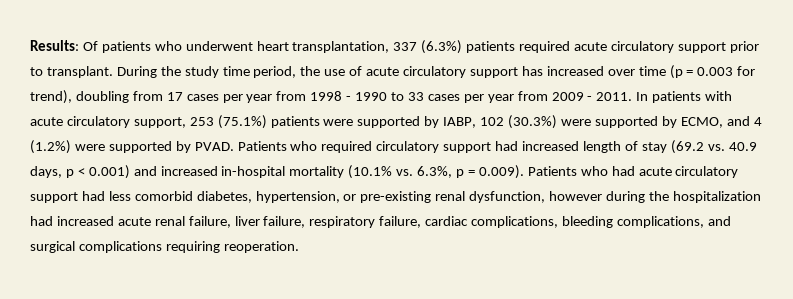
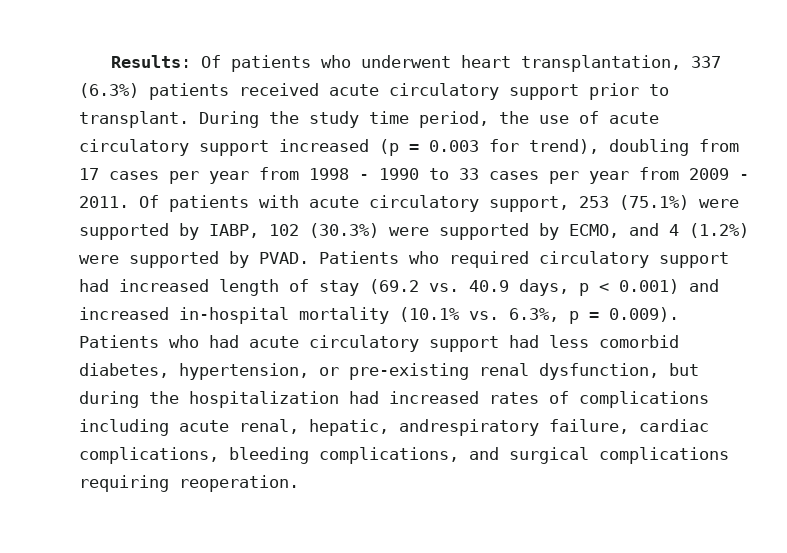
- Results: Of patients who underwent heart transplantation, 337 (6.3%) patients required acute circulatory support prior to transplant.
+ Results: Of patients who underwent heart transplantation, 337 (6.3%) patients received acute circulatory support prior to transplant.
- During the study time period, the use of acute circulatory support has increased over time (p = 0.003 for trend), doubling from 17 cases per year from 1998 - 1990 to 33 cases per year from 2009 - 2011.
+ During the study time period, the use of acute circulatory support increased (p = 0.003 for trend), doubling from 17 cases per year from 1998 - 1990 to 33 cases per year from 2009 - 2011.
- In patients with acute circulatory support, 253 (75.1%) patients were supported by IABP, 102 (30.3%) were supported by ECMO, and 4 (1.2%) were supported by PVAD.
+ Of patients with acute circulatory support, 253 (75.1%) were supported by IABP, 102 (30.3%) were supported by ECMO, and 4 (1.2%) were supported by PVAD.
- Patients who required circulatory support had increased length of stay (69.2 vs. 40.9 days, p < 0.001) and increased in-hospital mortality (10.1% vs. 6.3%, p = 0.009). Patients who had acute circulatory support had less comorbid diabetes, hypertension, or pre-existing renal dysfunction, however during the hospitalization had increased acute renal failure, liver failure, respiratory failure, cardiac complications, bleeding complications, and surgical complications requiring reoperation.
+ Patients who required circulatory support had increased length of stay (69.2 vs. 40.9 days, p < 0.001) and increased in-hospital mortality (10.1% vs. 6.3%, p = 0.009). Patients who had acute circulatory support had less comorbid diabetes, hypertension, or pre-existing renal dysfunction, but during the hospitalization had increased rates of complications including acute renal, hepatic, andrespiratory failure, cardiac complications, bleeding complications, and surgical complications requiring reoperation.

